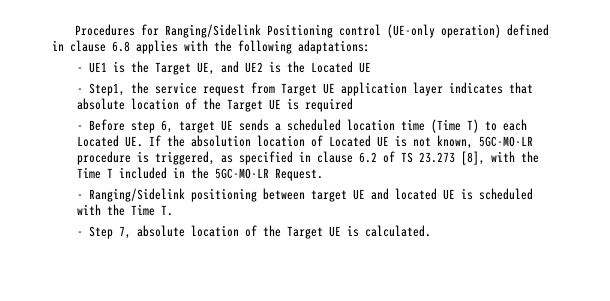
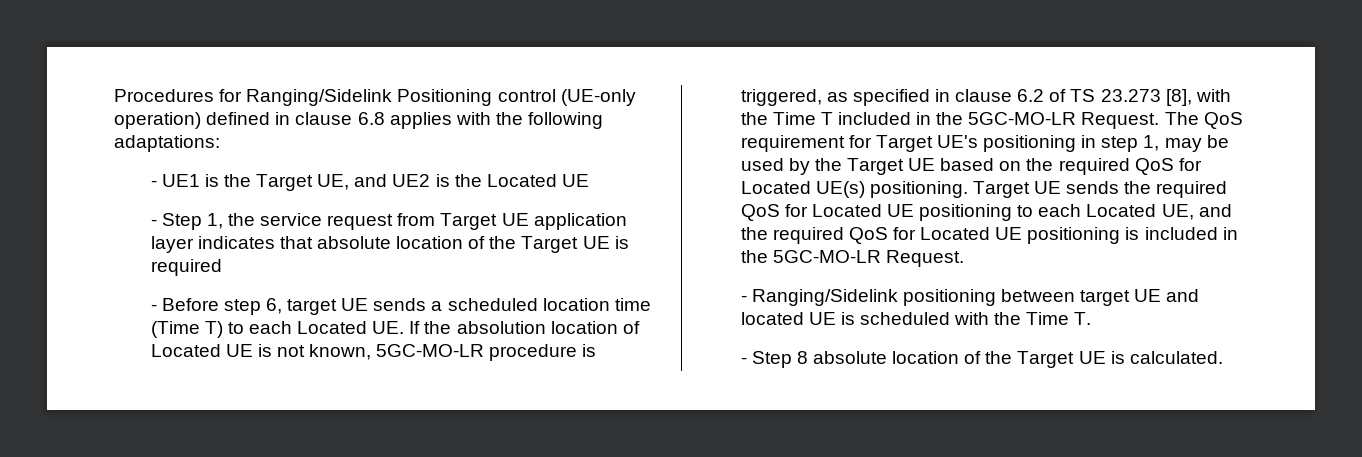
- - Step1, the service request from Target UE application layer indicates that absolute location of the Target UE is required
+ - Step 1, the service request from Target UE application layer indicates that absolute location of the Target UE is required
+ The QoS requirement for Target UE's positioning in step 1, may be used by the Target UE based on the required QoS for Located UE(s) positioning. Target UE sends the required QoS for Located UE positioning to each Located UE, and the required QoS for Located UE positioning is included in the 5GC-MO-LR Request.
- - Step 7, absolute location of the Target UE is calculated.
+ - Step 8 absolute location of the Target UE is calculated.

